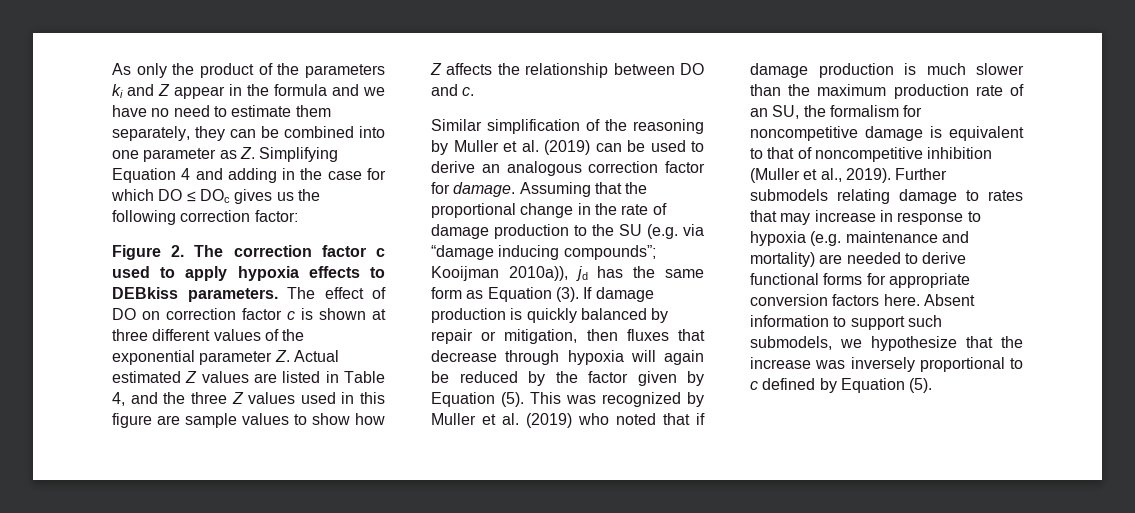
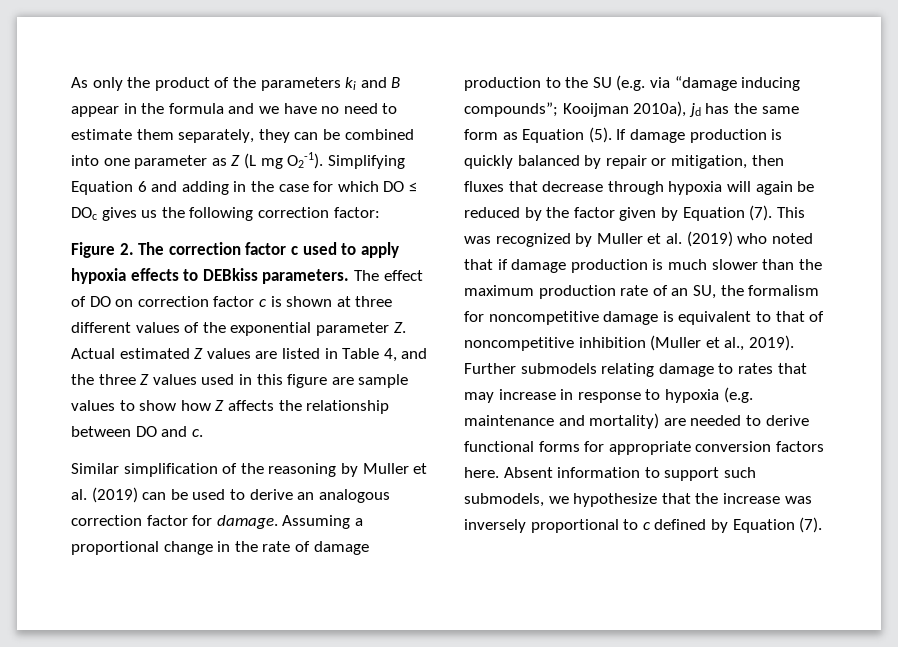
- As only the product of the parameters ki and Z appear in the formula and we have no need to estimate them separately, they can be combined into one parameter as Z. Simplifying Equation 4 and adding in the case for which DO ≤ DOc gives us the following correction factor:
+ As only the product of the parameters ki and B appear in the formula and we have no need to estimate them separately, they can be combined into one parameter as Z (L mg O2-1). Simplifying Equation 6 and adding in the case for which DO ≤ DOc gives us the following correction factor:
- Assuming that the proportional change in the rate of damage production to the SU (e.g. via “damage inducing compounds”; Kooijman 2010a)), jd has the same form as Equation (3).
+ Assuming a proportional change in the rate of damage production to the SU (e.g. via “damage inducing compounds”; Kooijman 2010a), jd has the same form as Equation (5).
- If damage production is quickly balanced by repair or mitigation, then fluxes that decrease through hypoxia will again be reduced by the factor given by Equation (5).
+ If damage production is quickly balanced by repair or mitigation, then fluxes that decrease through hypoxia will again be reduced by the factor given by Equation (7).
- Absent information to support such submodels, we hypothesize that the increase was inversely proportional to c defined by Equation (5).
+ Absent information to support such submodels, we hypothesize that the increase was inversely proportional to c defined by Equation (7).

